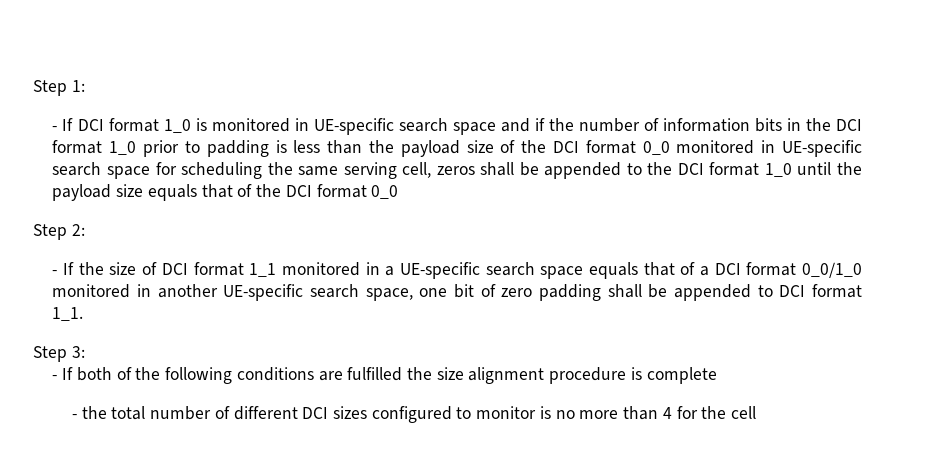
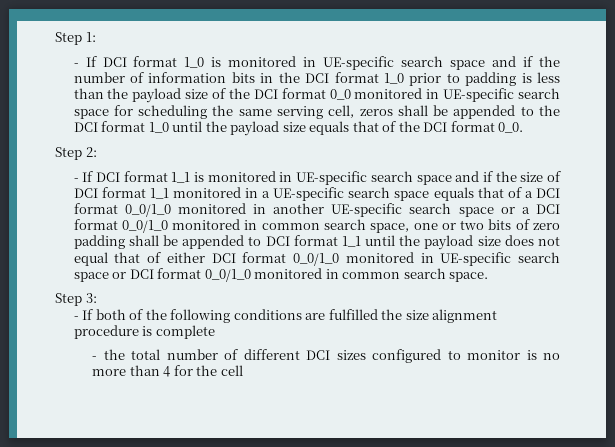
- - If DCI format 1_0 is monitored in UE-specific search space and if the number of information bits in the DCI format 1_0 prior to padding is less than the payload size of the DCI format 0_0 monitored in UE-specific search space for scheduling the same serving cell, zeros shall be appended to the DCI format 1_0 until the payload size equals that of the DCI format 0_0
+ - If DCI format 1_0 is monitored in UE-specific search space and if the number of information bits in the DCI format 1_0 prior to padding is less than the payload size of the DCI format 0_0 monitored in UE-specific search space for scheduling the same serving cell, zeros shall be appended to the DCI format 1_0 until the payload size equals that of the DCI format 0_0.
- - If the size of DCI format 1_1 monitored in a UE-specific search space equals that of a DCI format 0_0/1_0 monitored in another UE-specific search space, one bit of zero padding shall be appended to DCI format 1_1.
+ - If DCI format 1_1 is monitored in UE-specific search space and if the size of DCI format 1_1 monitored in a UE-specific search space equals that of a DCI format 0_0/1_0 monitored in another UE-specific search space or a DCI format 0_0/1_0 monitored in common search space, one or two bits of zero padding shall be appended to DCI format 1_1 until the payload size does not equal that of either DCI format 0_0/1_0 monitored in UE-specific search space or DCI format 0_0/1_0 monitored in common search space.

